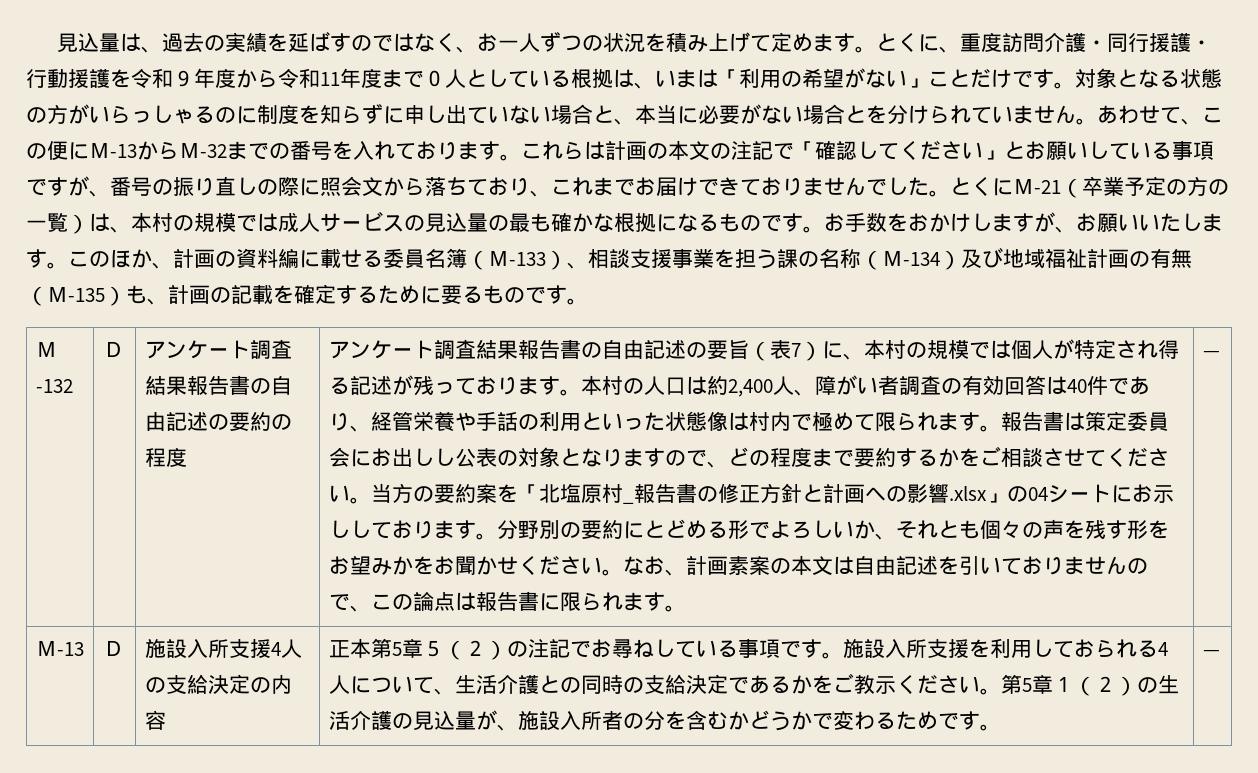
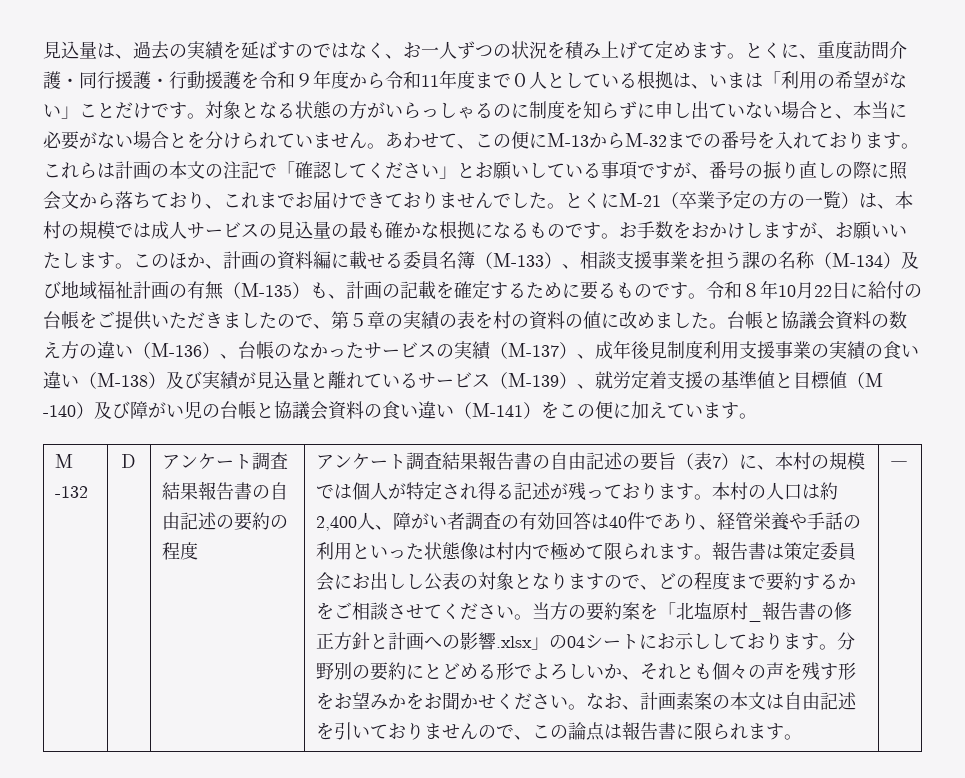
+ 令和８年10月22日に給付の台帳をご提供いただきましたので、第５章の実績の表を村の資料の値に改めました。台帳と協議会資料の数え方の違い（Ｍ-136）、台帳のなかったサービスの実績（Ｍ-137）、成年後見制度利用支援事業の実績の食い違い（Ｍ-138）及び実績が見込量と離れているサービス（Ｍ-139）、就労定着支援の基準値と目標値（Ｍ-140）及び障がい児の台帳と協議会資料の食い違い（Ｍ-141）をこの便に加えています。
- Ｍ-13 | Ｄ | 施設入所支援4人の支給決定の内容 | 正本第5章５（２）の注記でお尋ねしている事項です。施設入所支援を利用しておられる4人について、生活介護との同時の支給決定であるかをご教示ください。第5章１（２）の生活介護の見込量が、施設入所者の分を含むかどうかで変わるためです。 | ―

